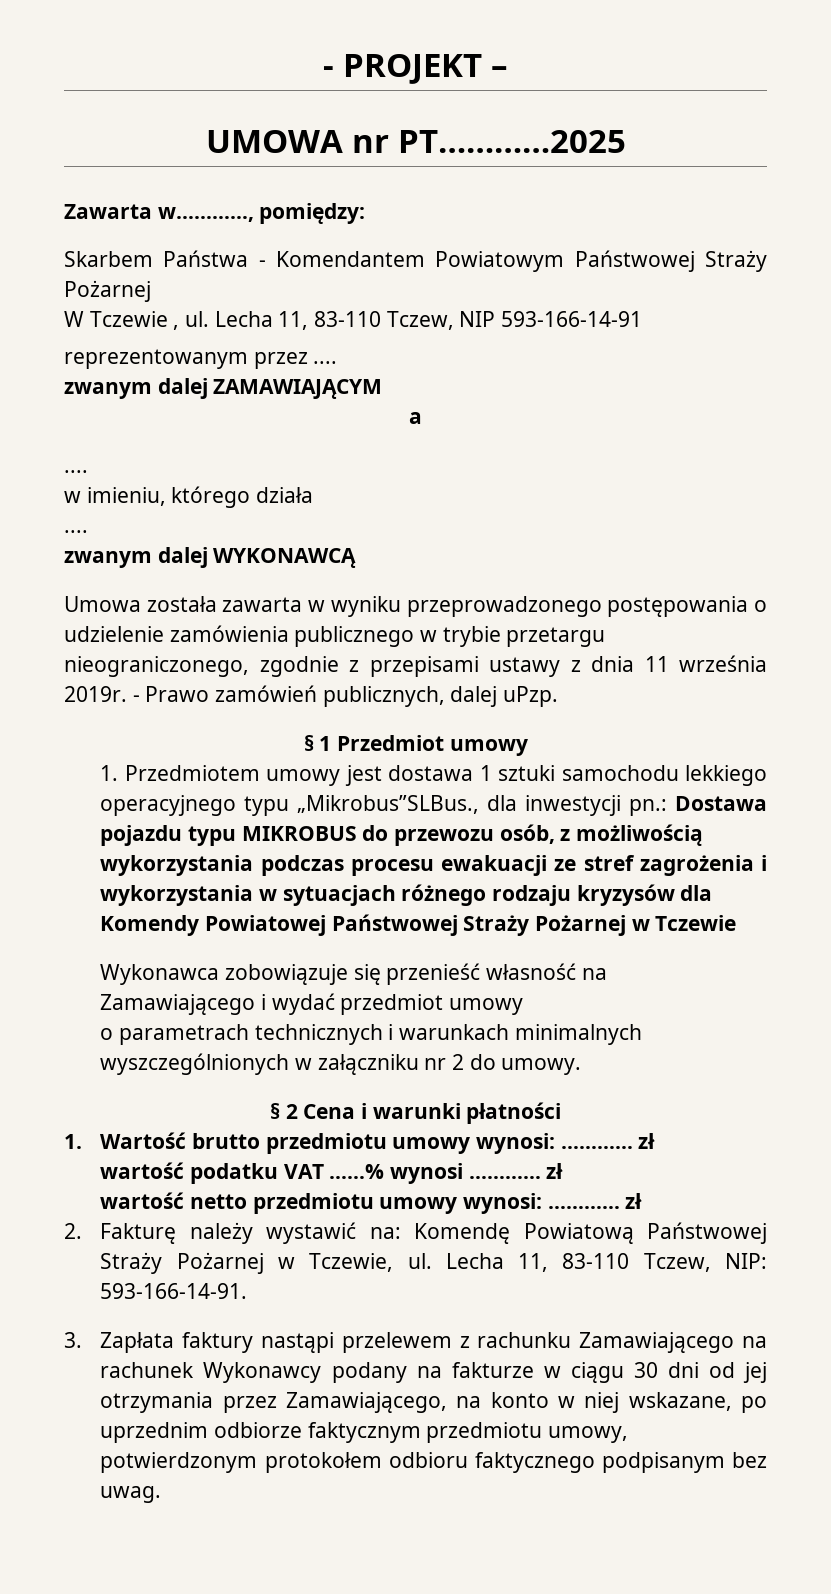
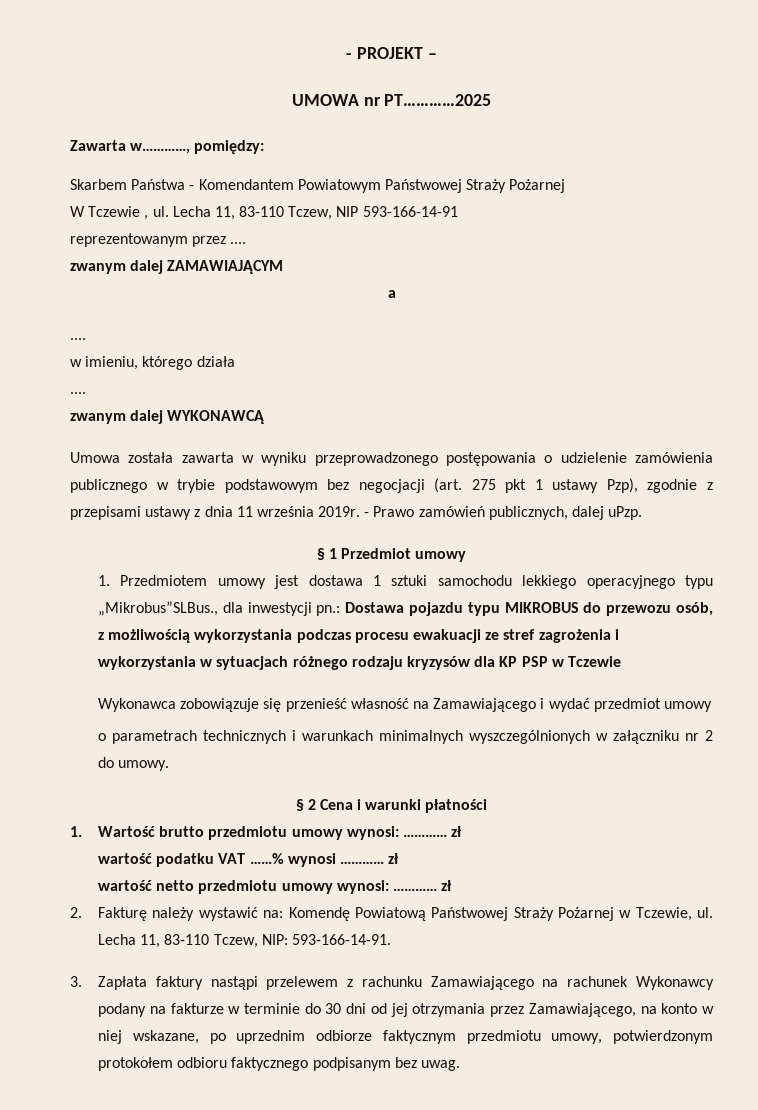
- Umowa została zawarta w wyniku przeprowadzonego postępowania o udzielenie zamówienia publicznego w trybie przetargu nieograniczonego, zgodnie z przepisami ustawy z dnia 11 września 2019r.
+ Umowa została zawarta w wyniku przeprowadzonego postępowania o udzielenie zamówienia publicznego w trybie podstawowym bez negocjacji (art. 275 pkt 1 ustawy Pzp), zgodnie z przepisami ustawy z dnia 11 września 2019r.
- 1. Przedmiotem umowy jest dostawa 1 sztuki samochodu lekkiego operacyjnego typu „Mikrobus”SLBus., dla inwestycji pn.: Dostawa pojazdu typu MIKROBUS do przewozu osób, z możliwością wykorzystania podczas procesu ewakuacji ze stref zagrożenia i wykorzystania w sytuacjach różnego rodzaju kryzysów dla Komendy Powiatowej Państwowej Straży Pożarnej w Tczewie
+ 1. Przedmiotem umowy jest dostawa 1 sztuki samochodu lekkiego operacyjnego typu „Mikrobus”SLBus., dla inwestycji pn.: Dostawa pojazdu typu MIKROBUS do przewozu osób, z możliwością wykorzystania podczas procesu ewakuacji ze stref zagrożenia i wykorzystania w sytuacjach różnego rodzaju kryzysów dla KP PSP w Tczewie
- 3. Zapłata faktury nastąpi przelewem z rachunku Zamawiającego na rachunek Wykonawcy podany na fakturze w ciągu 30 dni od jej otrzymania przez Zamawiającego, na konto w niej wskazane, po uprzednim odbiorze faktycznym przedmiotu umowy, potwierdzonym protokołem odbioru faktycznego podpisanym bez uwag.
+ 3. Zapłata faktury nastąpi przelewem z rachunku Zamawiającego na rachunek Wykonawcy podany na fakturze w terminie do 30 dni od jej otrzymania przez Zamawiającego, na konto w niej wskazane, po uprzednim odbiorze faktycznym przedmiotu umowy, potwierdzonym protokołem odbioru faktycznego podpisanym bez uwag.

